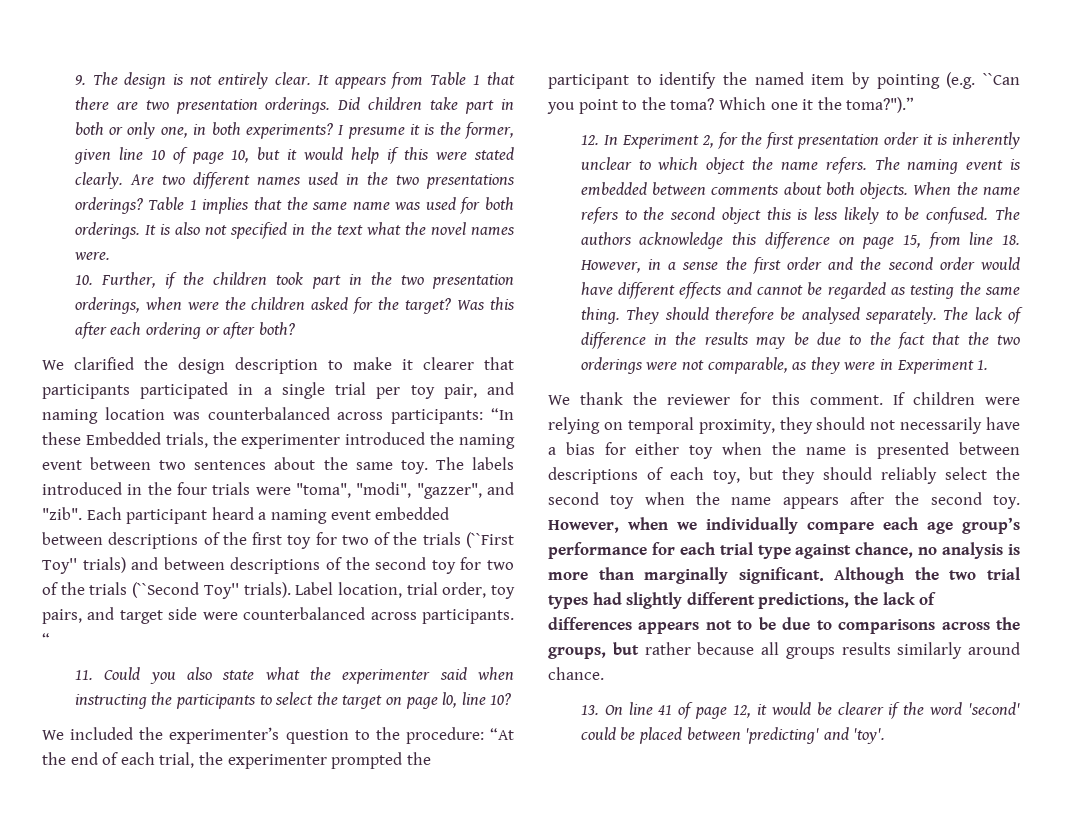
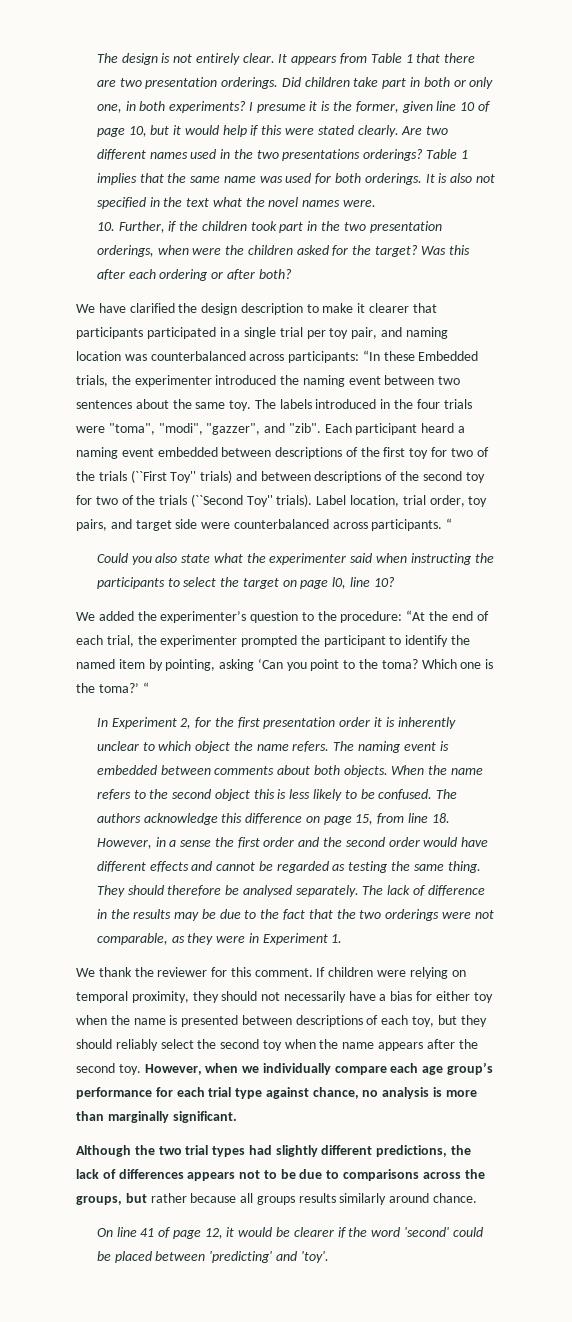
- 9. The design is not entirely clear.
+ The design is not entirely clear.
- We clarified the design description to make it clearer that participants participated in a single trial per toy pair, and naming location was counterbalanced across participants: “In these Embedded trials, the experimenter introduced the naming event between two sentences about the same toy.
+ We have clarified the design description to make it clearer that participants participated in a single trial per toy pair, and naming location was counterbalanced across participants: “In these Embedded trials, the experimenter introduced the naming event between two sentences about the same toy.
- 11. Could you also state what the experimenter said when instructing the participants to select the target on page l0, line 10?
+ Could you also state what the experimenter said when instructing the participants to select the target on page l0, line 10?
- We included the experimenter’s question to the procedure: “At the end of each trial, the experimenter prompted the participant to identify the named item by pointing (e.g. ``Can you point to the toma?
+ We added the experimenter’s question to the procedure: “At the end of each trial, the experimenter prompted the participant to identify the named item by pointing, asking ‘Can you point to the toma?
- Which one it the toma?").”
- 12. In Experiment 2, for the first presentation order it is inherently unclear to which object the name refers.
+ Which one is the toma?’ “
+ In Experiment 2, for the first presentation order it is inherently unclear to which object the name refers.
- However, when we individually compare each age group’s performance for each trial type against chance, no analysis is more than marginally significant. Although the two trial types had slightly different predictions, the lack of differences appears not to be due to comparisons across the groups, but rather because all groups results similarly around chance.
+ However, when we individually compare each age group’s performance for each trial type against chance, no analysis is more than marginally significant.
+ Although the two trial types had slightly different predictions, the lack of differences appears not to be due to comparisons across the groups, but rather because all groups results similarly around chance.
- 13. On line 41 of page 12, it would be clearer if the word 'second' could be placed between 'predicting' and 'toy'.
+ On line 41 of page 12, it would be clearer if the word 'second' could be placed between 'predicting' and 'toy'.

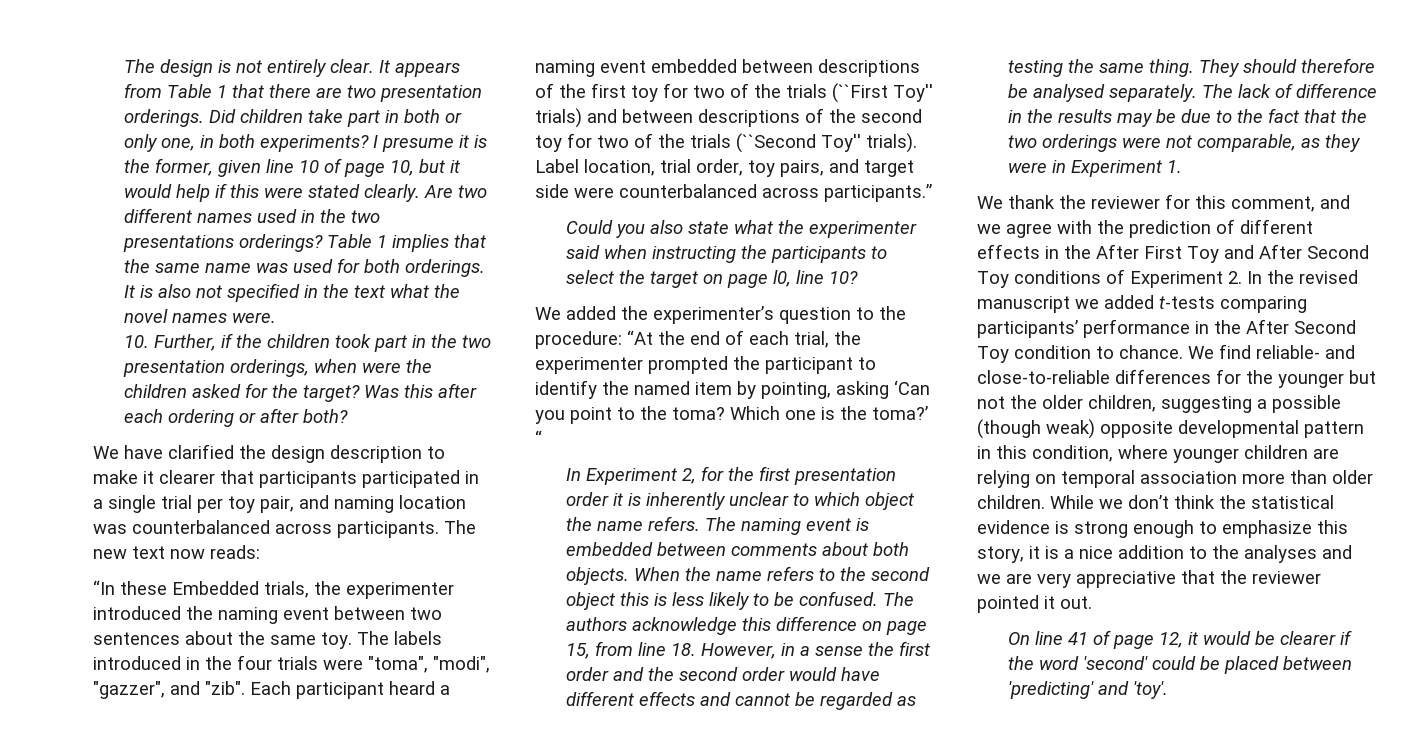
- We have clarified the design description to make it clearer that participants participated in a single trial per toy pair, and naming location was counterbalanced across participants: “In these Embedded trials, the experimenter introduced the naming event between two sentences about the same toy.
+ We have clarified the design description to make it clearer that participants participated in a single trial per toy pair, and naming location was counterbalanced across participants. The new text now reads:
+ “In these Embedded trials, the experimenter introduced the naming event between two sentences about the same toy.
- Label location, trial order, toy pairs, and target side were counterbalanced across participants. “
+ Label location, trial order, toy pairs, and target side were counterbalanced across participants.”
- We thank the reviewer for this comment. If children were relying on temporal proximity, they should not necessarily have a bias for either toy when the name is presented between descriptions of each toy, but they should reliably select the second toy when the name appears after the second toy. However, when we individually compare each age group’s performance for each trial type against chance, no analysis is more than marginally significant.
- Although the two trial types had slightly different predictions, the lack of differences appears not to be due to comparisons across the groups, but rather because all groups results similarly around chance.
+ We thank the reviewer for this comment, and we agree with the prediction of different effects in the After First Toy and After Second Toy conditions of Experiment 2. In the revised manuscript we added t-tests comparing participants’ performance in the After Second Toy condition to chance. We find reliable- and close-to-reliable differences for the younger but not the older children, suggesting a possible (though weak) opposite developmental pattern in this condition, where younger children are relying on temporal association more than older children. While we don’t think the statistical evidence is strong enough to emphasize this story, it is a nice addition to the analyses and we are very appreciative that the reviewer pointed it out.

